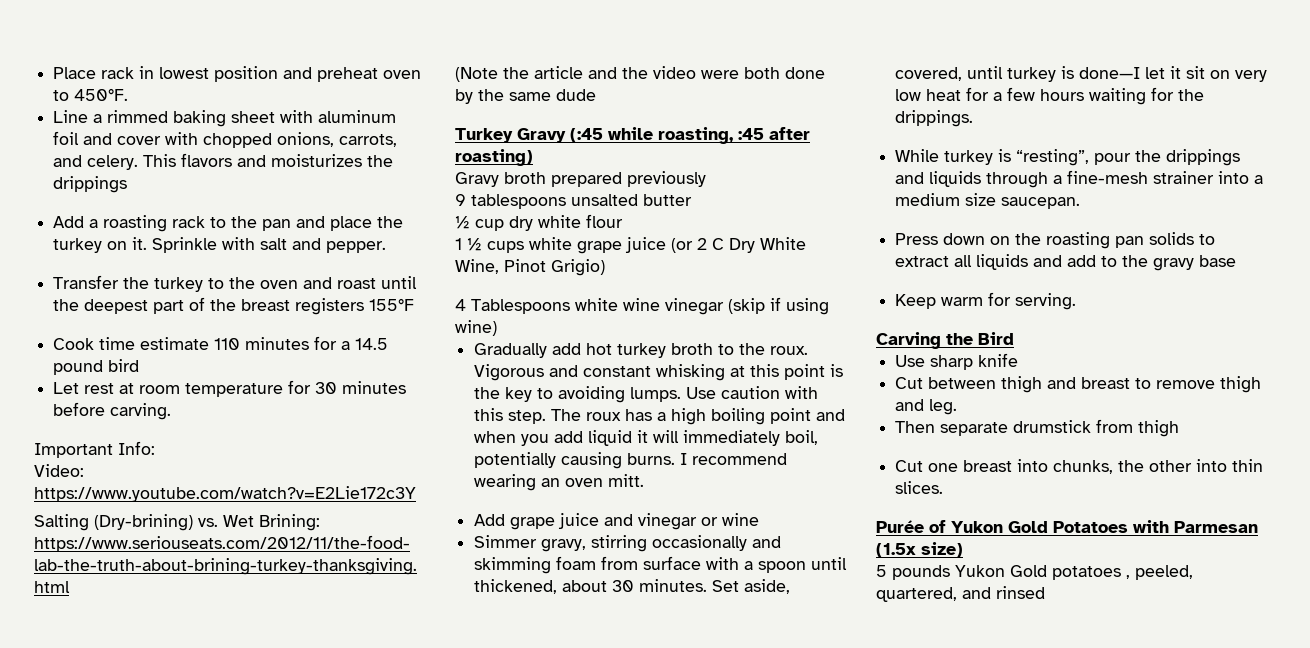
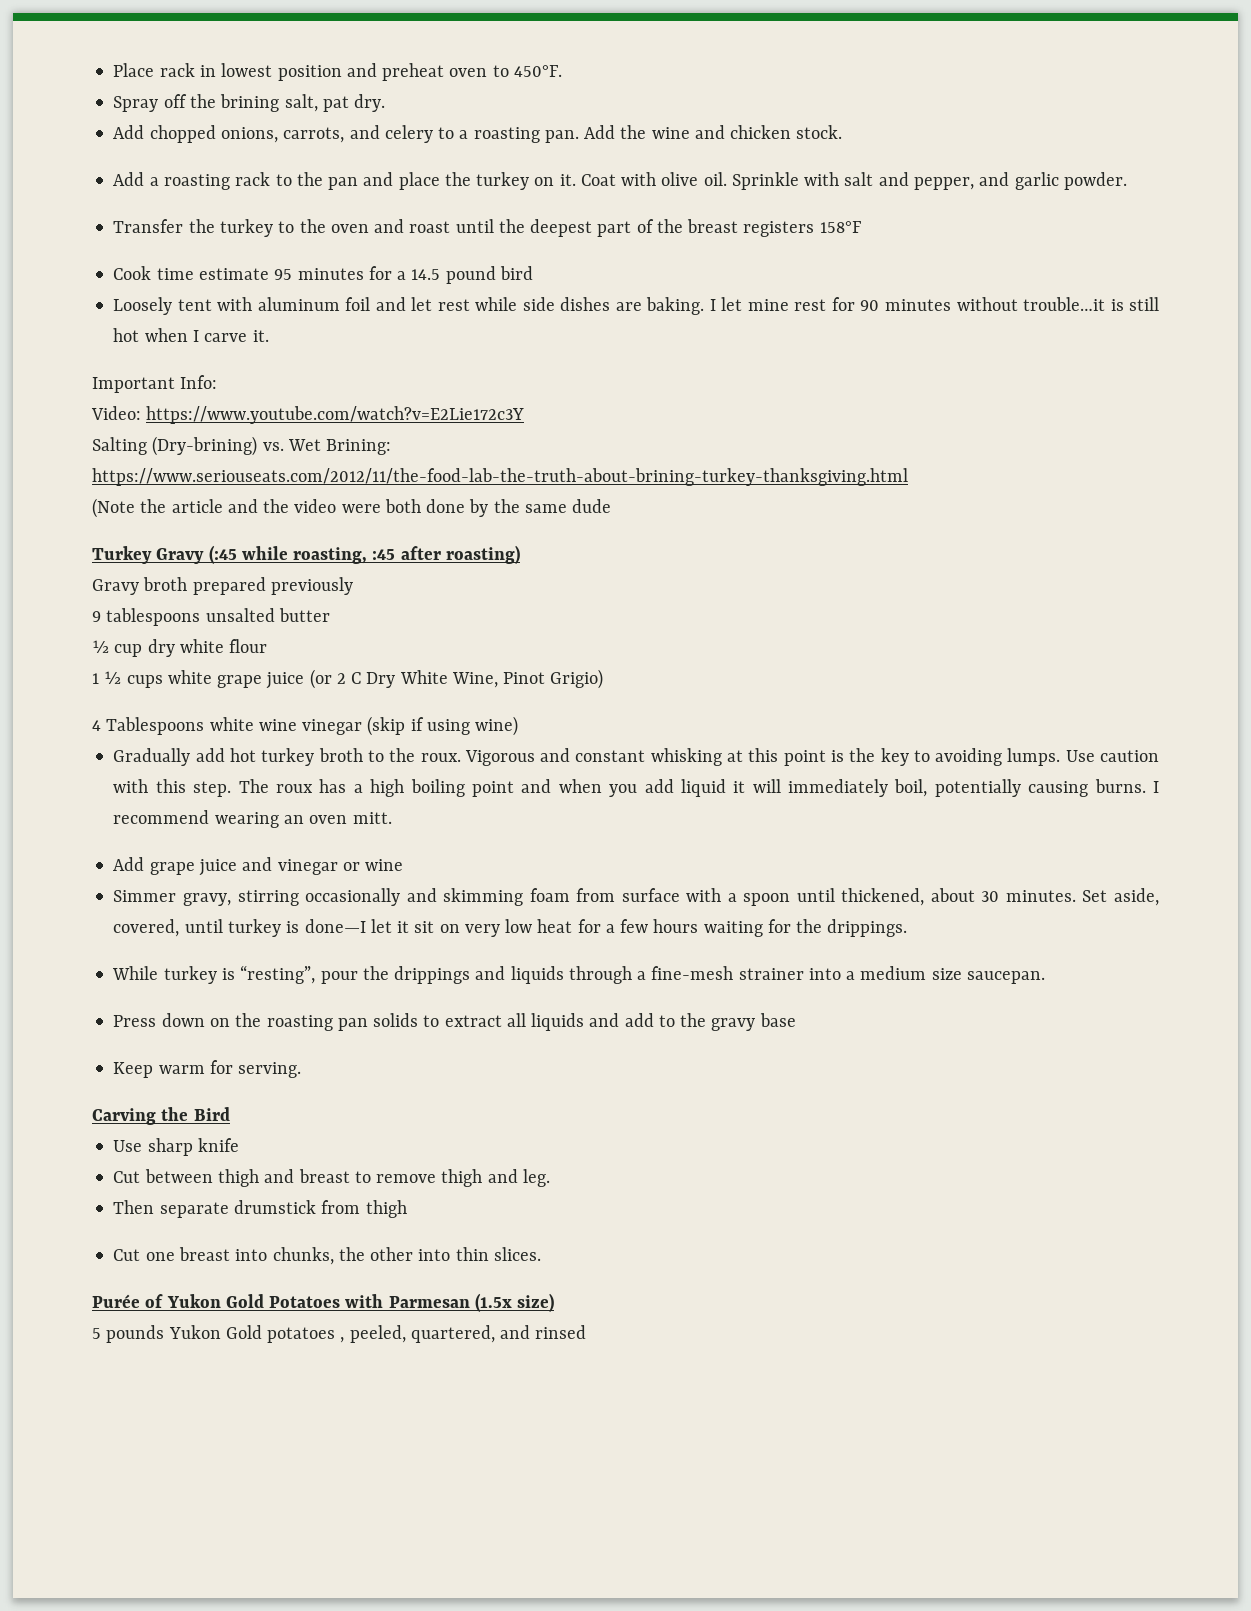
- Line a rimmed baking sheet with aluminum foil and cover with chopped onions, carrots, and celery. This flavors and moisturizes the drippings
+ Spray off the brining salt, pat dry.
+ Add chopped onions, carrots, and celery to a roasting pan. Add the wine and chicken stock.
- Sprinkle with salt and pepper.
+ Coat with olive oil. Sprinkle with salt and pepper, and garlic powder.
- Transfer the turkey to the oven and roast until the deepest part of the breast registers 155°F
+ Transfer the turkey to the oven and roast until the deepest part of the breast registers 158°F
- Cook time estimate 110 minutes for a 14.5 pound bird
+ Cook time estimate 95 minutes for a 14.5 pound bird
- Let rest at room temperature for 30 minutes before carving.
+ Loosely tent with aluminum foil and let rest while side dishes are baking. I let mine rest for 90 minutes without trouble…it is still hot when I carve it.

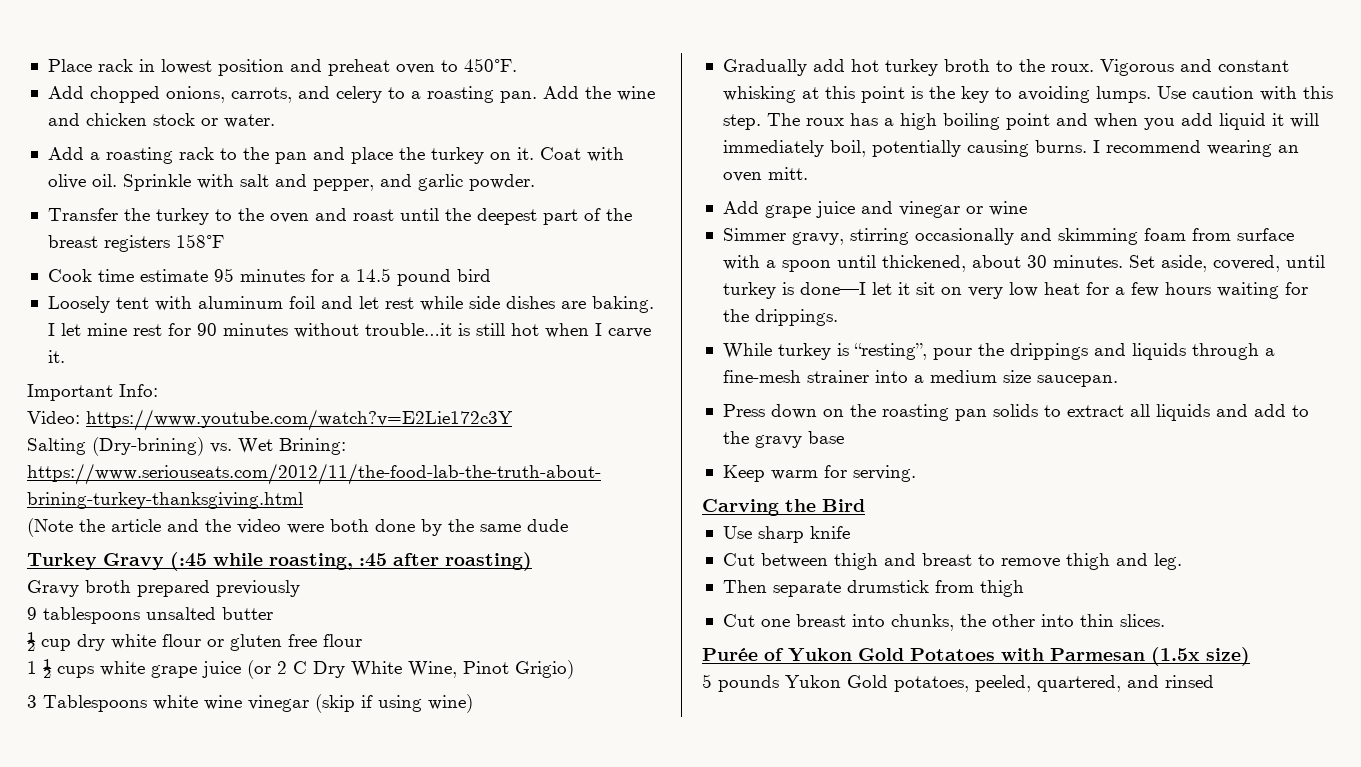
- Spray off the brining salt, pat dry.
- Add the wine and chicken stock.
+ Add the wine and chicken stock or water.
- ½ cup dry white flour
+ ½ cup dry white flour or gluten free flour
- 4 Tablespoons white wine vinegar (skip if using wine)
+ 3 Tablespoons white wine vinegar (skip if using wine)
- 5 pounds Yukon Gold potatoes , peeled, quartered, and rinsed
+ 5 pounds Yukon Gold potatoes, peeled, quartered, and rinsed

